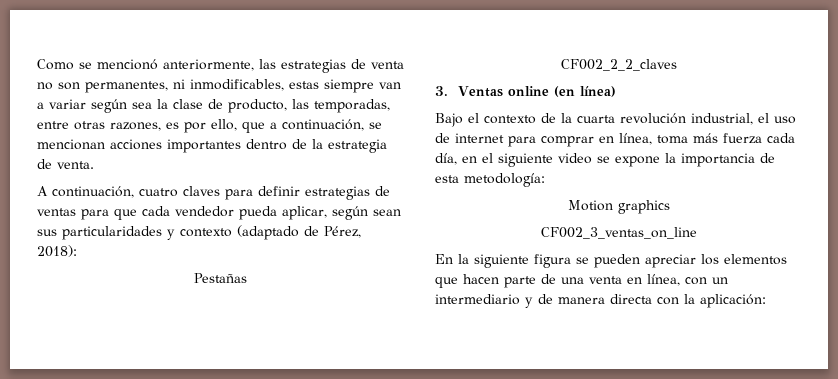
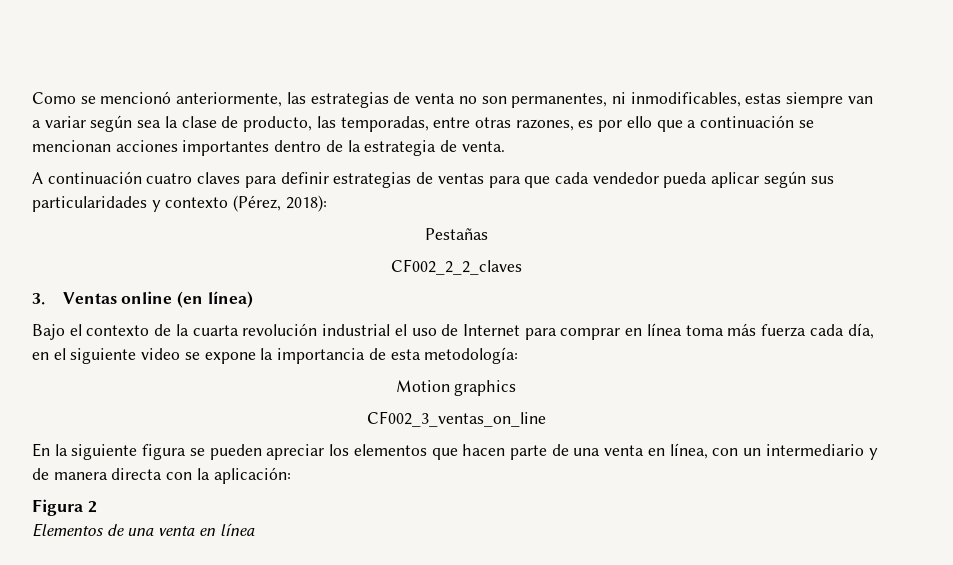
- Como se mencionó anteriormente, las estrategias de venta no son permanentes, ni inmodificables, estas siempre van a variar según sea la clase de producto, las temporadas, entre otras razones, es por ello, que a continuación, se mencionan acciones importantes dentro de la estrategia de venta.
+ Como se mencionó anteriormente, las estrategias de venta no son permanentes, ni inmodificables, estas siempre van a variar según sea la clase de producto, las temporadas, entre otras razones, es por ello que a continuación se mencionan acciones importantes dentro de la estrategia de venta.
- A continuación, cuatro claves para definir estrategias de ventas para que cada vendedor pueda aplicar, según sean sus particularidades y contexto (adaptado de Pérez, 2018):
+ A continuación cuatro claves para definir estrategias de ventas para que cada vendedor pueda aplicar según sus particularidades y contexto (Pérez, 2018):
- Bajo el contexto de la cuarta revolución industrial, el uso de internet para comprar en línea, toma más fuerza cada día, en el siguiente video se expone la importancia de esta metodología:
+ Bajo el contexto de la cuarta revolución industrial el uso de Internet para comprar en línea toma más fuerza cada día, en el siguiente video se expone la importancia de esta metodología:
+ Figura 2
+ Elementos de una venta en línea

